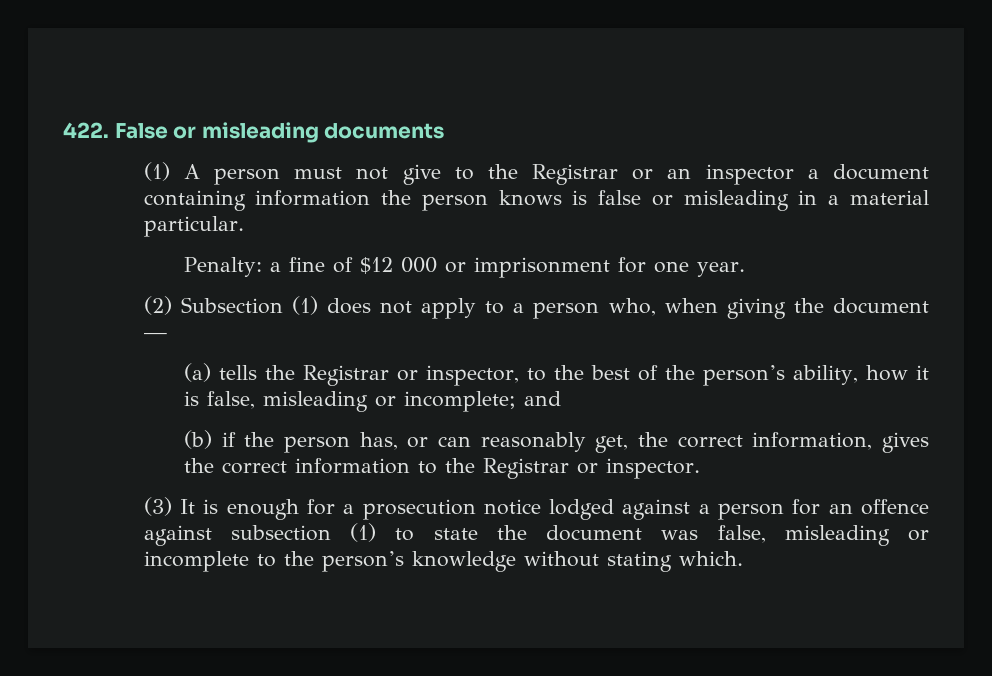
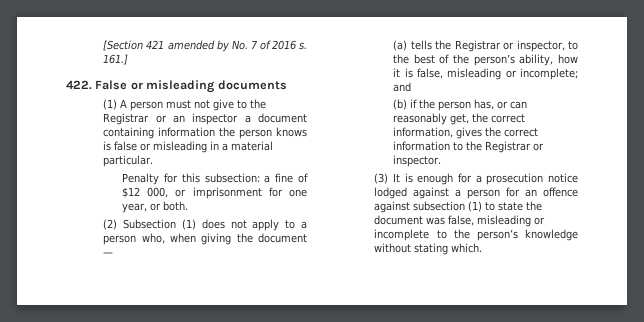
+ [Section 421 amended by No. 7 of 2016 s. 161.]
- Penalty: a fine of $12 000 or imprisonment for one year.
+ Penalty for this subsection: a fine of $12 000, or imprisonment for one year, or both.

